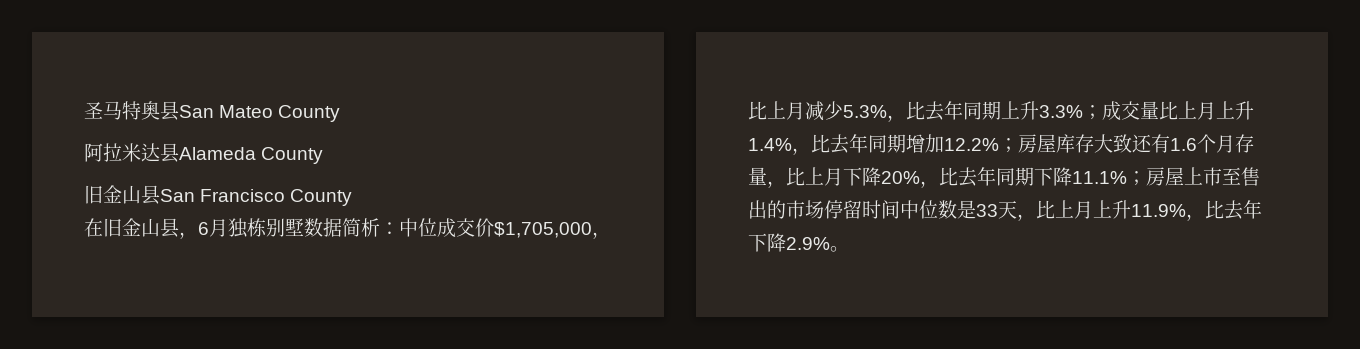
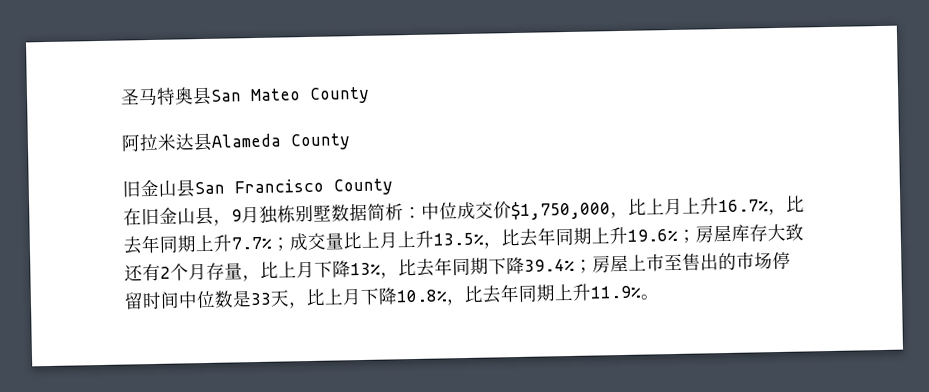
- 在旧金山县，6月独栋别墅数据简析：中位成交价$1,705,000，比上月减少5.3%，比去年同期上升3.3%；成交量比上月上升1.4%，比去年同期增加12.2%；房屋库存大致还有1.6个月存量，比上月下降20%，比去年同期下降11.1%；房屋上市至售出的市场停留时间中位数是33天，比上月上升11.9%，比去年下降2.9%。
+ 在旧金山县，9月独栋别墅数据简析：中位成交价$1,750,000，比上月上升16.7%，比去年同期上升7.7%；成交量比上月上升13.5%，比去年同期上升19.6%；房屋库存大致还有2个月存量，比上月下降13%，比去年同期下降39.4%；房屋上市至售出的市场停留时间中位数是33天，比上月下降10.8%，比去年同期上升11.9%。

